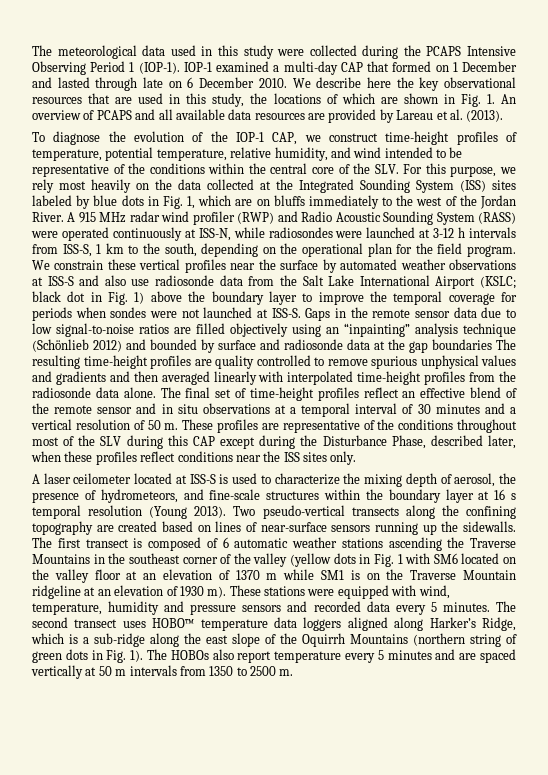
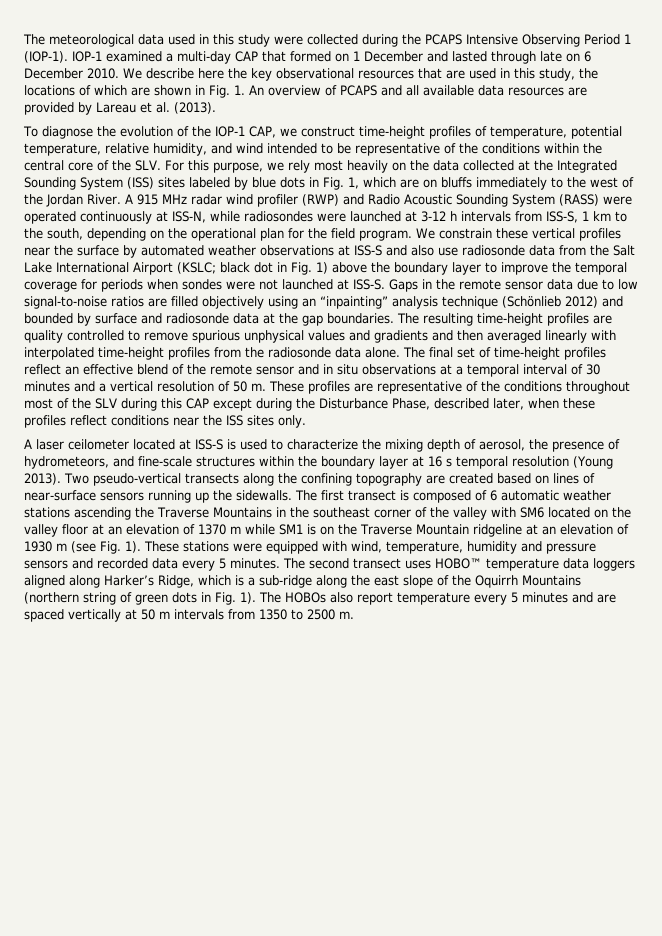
- Gaps in the remote sensor data due to low signal-to-noise ratios are filled objectively using an “inpainting” analysis technique (Schönlieb 2012) and bounded by surface and radiosonde data at the gap boundaries The resulting time-height profiles are quality controlled to remove spurious unphysical values and gradients and then averaged linearly with interpolated time-height profiles from the radiosonde data alone.
+ Gaps in the remote sensor data due to low signal-to-noise ratios are filled objectively using an “inpainting” analysis technique (Schönlieb 2012) and bounded by surface and radiosonde data at the gap boundaries. The resulting time-height profiles are quality controlled to remove spurious unphysical values and gradients and then averaged linearly with interpolated time-height profiles from the radiosonde data alone.
- The first transect is composed of 6 automatic weather stations ascending the Traverse Mountains in the southeast corner of the valley (yellow dots in Fig. 1 with SM6 located on the valley floor at an elevation of 1370 m while SM1 is on the Traverse Mountain ridgeline at an elevation of 1930 m).
+ The first transect is composed of 6 automatic weather stations ascending the Traverse Mountains in the southeast corner of the valley with SM6 located on the valley floor at an elevation of 1370 m while SM1 is on the Traverse Mountain ridgeline at an elevation of 1930 m (see Fig. 1).

